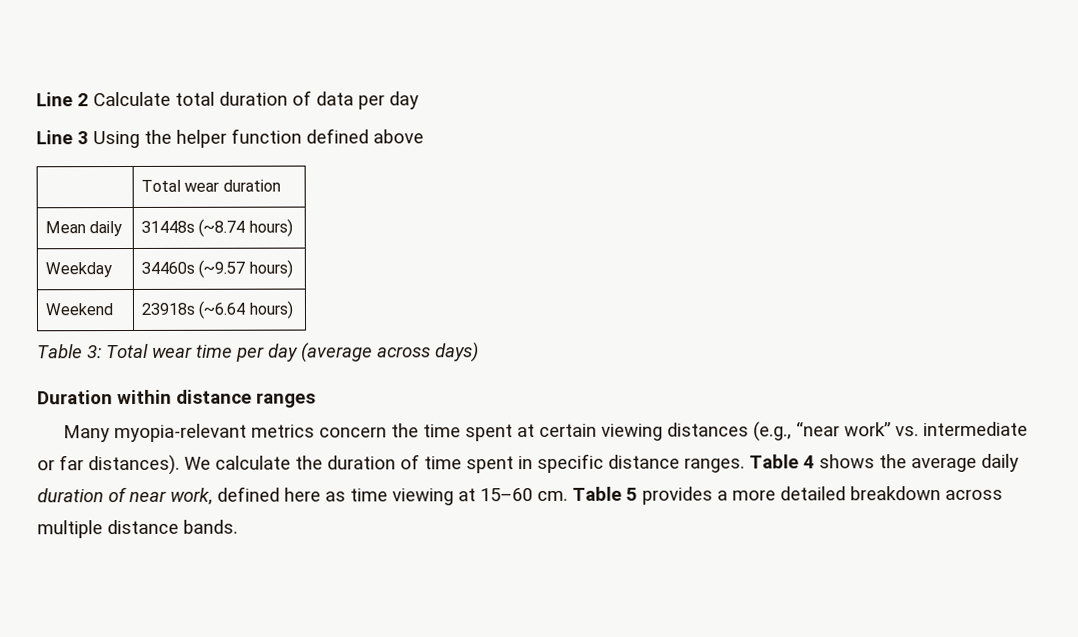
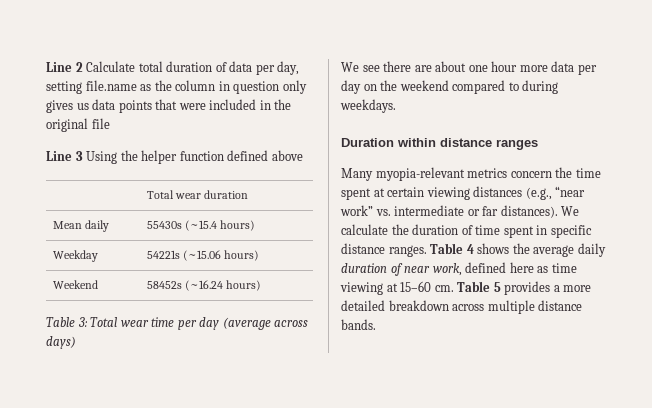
- Line 2 Calculate total duration of data per day
+ Line 2 Calculate total duration of data per day, setting file.name as the column in question only gives us data points that were included in the original file
- Mean daily | 31448s (~8.74 hours)
+ Mean daily | 55430s (~15.4 hours)
- Weekday | 34460s (~9.57 hours)
+ Weekday | 54221s (~15.06 hours)
- Weekend | 23918s (~6.64 hours)
+ Weekend | 58452s (~16.24 hours)
+ We see there are about one hour more data per day on the weekend compared to during weekdays.

